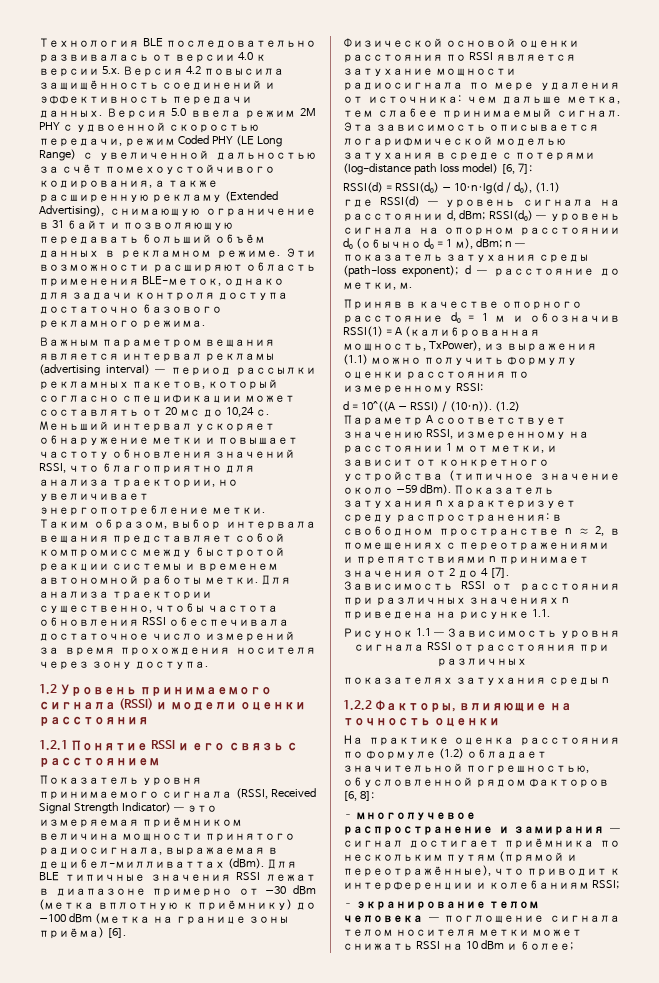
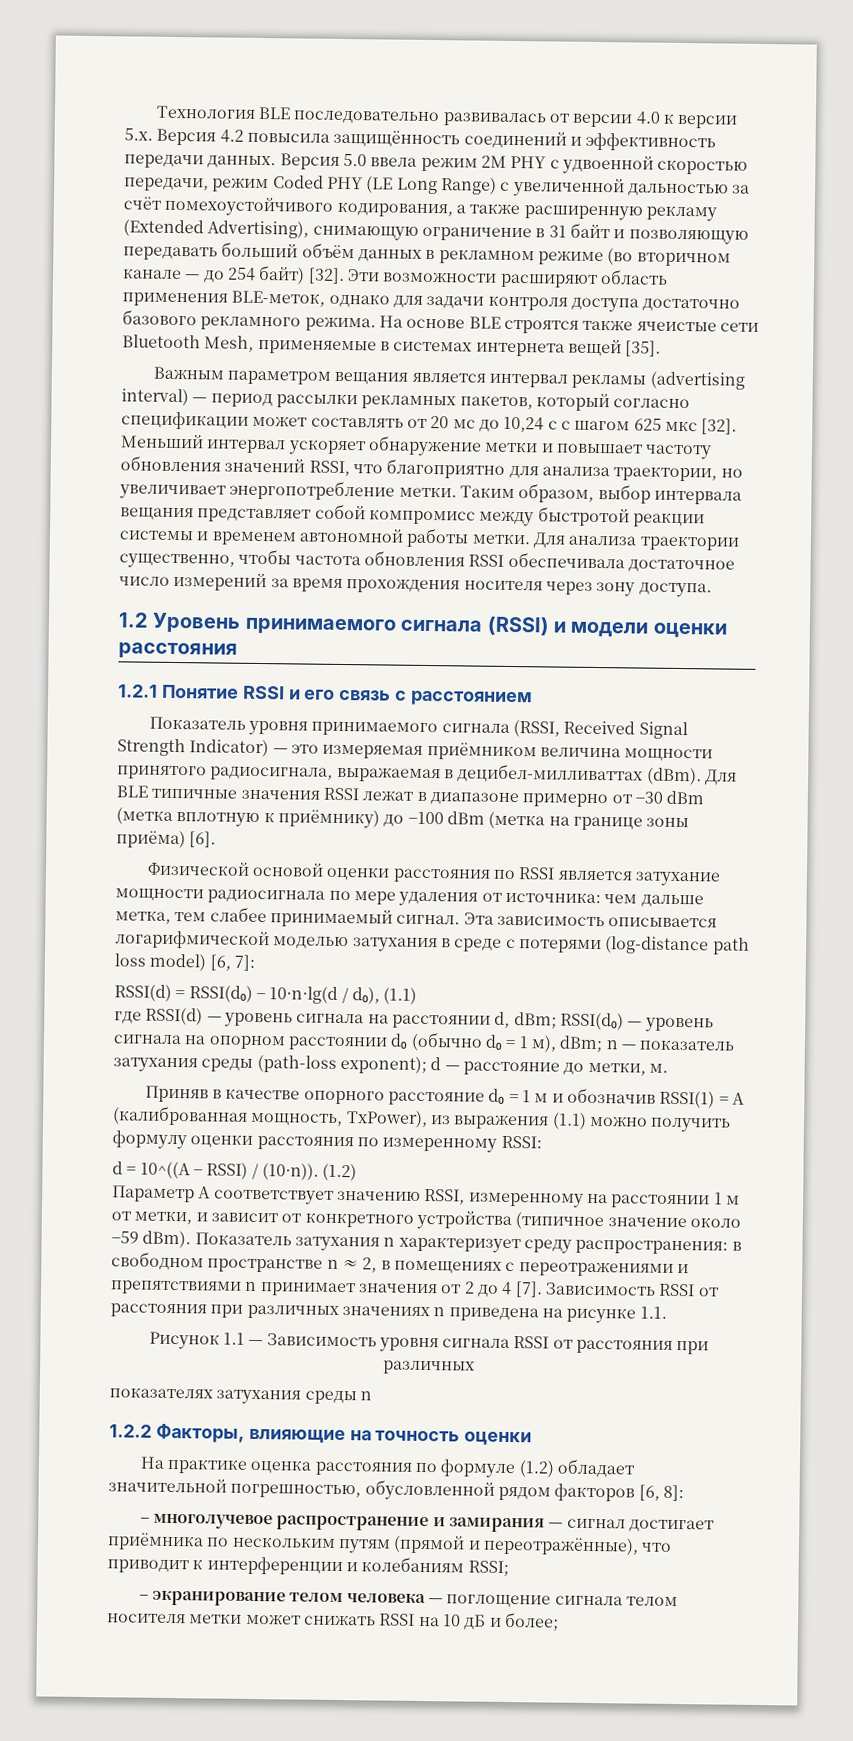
- Версия 5.0 ввела режим 2M PHY с удвоенной скоростью передачи, режим Coded PHY (LE Long Range) с увеличенной дальностью за счёт помехоустойчивого кодирования, а также расширенную рекламу (Extended Advertising), снимающую ограничение в 31 байт и позволяющую передавать больший объём данных в рекламном режиме.
+ Версия 5.0 ввела режим 2M PHY с удвоенной скоростью передачи, режим Coded PHY (LE Long Range) с увеличенной дальностью за счёт помехоустойчивого кодирования, а также расширенную рекламу (Extended Advertising), снимающую ограничение в 31 байт и позволяющую передавать больший объём данных в рекламном режиме (во вторичном канале — до 254 байт) [32].
+ На основе BLE строятся также ячеистые сети Bluetooth Mesh, применяемые в системах интернета вещей [35].
- Важным параметром вещания является интервал рекламы (advertising interval) — период рассылки рекламных пакетов, который согласно спецификации может составлять от 20 мс до 10,24 с.
+ Важным параметром вещания является интервал рекламы (advertising interval) — период рассылки рекламных пакетов, который согласно спецификации может составлять от 20 мс до 10,24 с с шагом 625 мкс [32].
- – экранирование телом человека — поглощение сигнала телом носителя метки может снижать RSSI на 10 dBm и более;
+ – экранирование телом человека — поглощение сигнала телом носителя метки может снижать RSSI на 10 дБ и более;

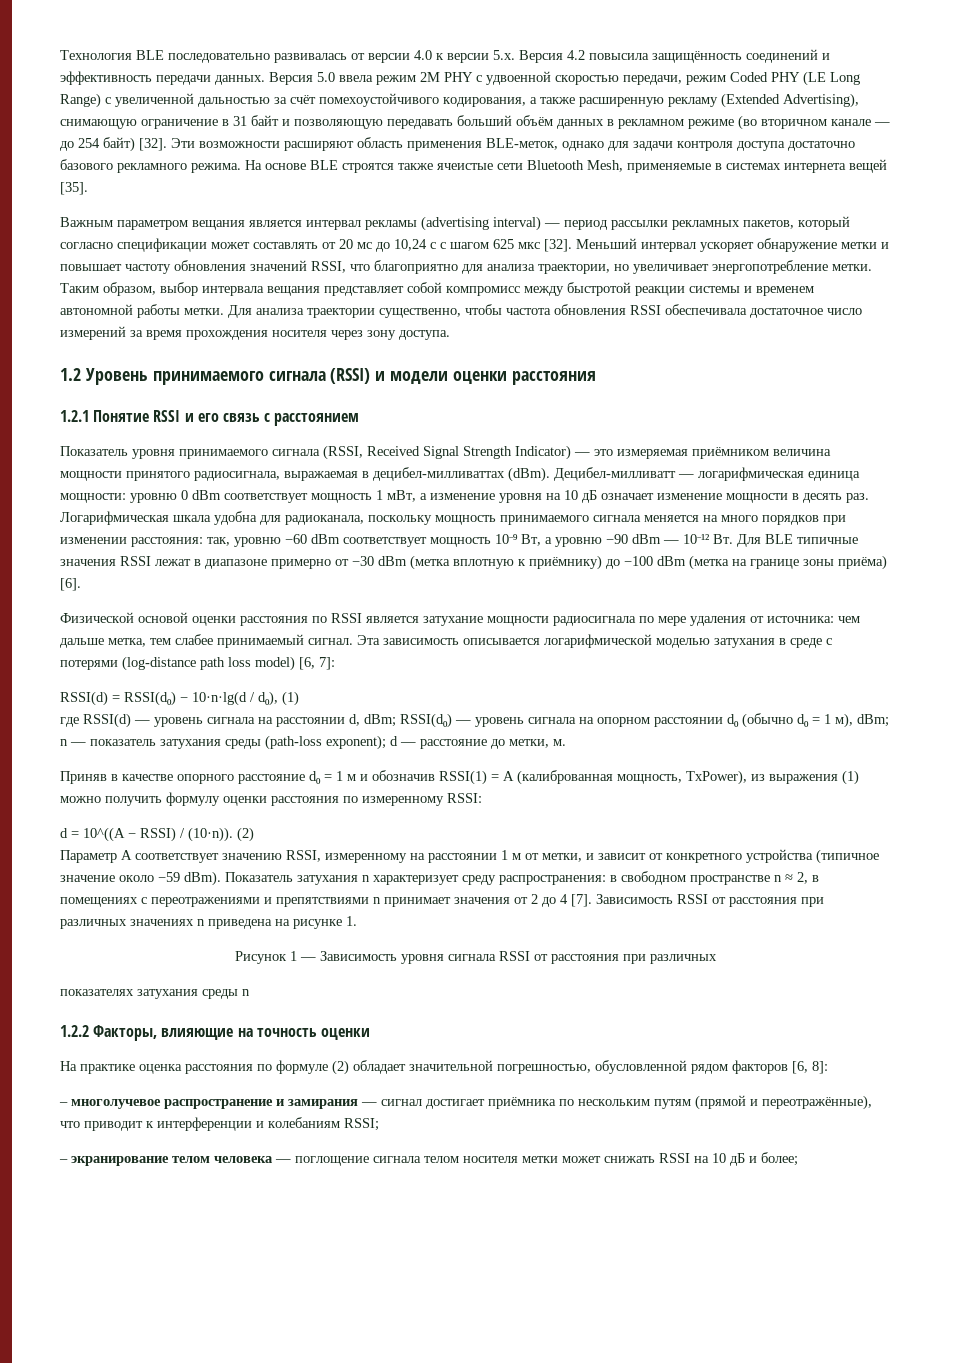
- Для BLE типичные значения RSSI лежат в диапазоне примерно от −30 dBm (метка вплотную к приёмнику) до −100 dBm (метка на границе зоны приёма) [6].
+ Децибел-милливатт — логарифмическая единица мощности: уровню 0 dBm соответствует мощность 1 мВт, а изменение уровня на 10 дБ означает изменение мощности в десять раз. Логарифмическая шкала удобна для радиоканала, поскольку мощность принимаемого сигнала меняется на много порядков при изменении расстояния: так, уровню −60 dBm соответствует мощность 10⁻⁹ Вт, а уровню −90 dBm — 10⁻¹² Вт. Для BLE типичные значения RSSI лежат в диапазоне примерно от −30 dBm (метка вплотную к приёмнику) до −100 dBm (метка на границе зоны приёма) [6].
- RSSI(d) = RSSI(d₀) − 10·n·lg(d / d₀), (1.1)
+ RSSI(d) = RSSI(d₀) − 10·n·lg(d / d₀), (1)
- Приняв в качестве опорного расстояние d₀ = 1 м и обозначив RSSI(1) = A (калиброванная мощность, TxPower), из выражения (1.1) можно получить формулу оценки расстояния по измеренному RSSI:
+ Приняв в качестве опорного расстояние d₀ = 1 м и обозначив RSSI(1) = A (калиброванная мощность, TxPower), из выражения (1) можно получить формулу оценки расстояния по измеренному RSSI:
- d = 10^((A − RSSI) / (10·n)). (1.2)
+ d = 10^((A − RSSI) / (10·n)). (2)
- Зависимость RSSI от расстояния при различных значениях n приведена на рисунке 1.1.
+ Зависимость RSSI от расстояния при различных значениях n приведена на рисунке 1.
- Рисунок 1.1 — Зависимость уровня сигнала RSSI от расстояния при различных
+ Рисунок 1 — Зависимость уровня сигнала RSSI от расстояния при различных
- На практике оценка расстояния по формуле (1.2) обладает значительной погрешностью, обусловленной рядом факторов [6, 8]:
+ На практике оценка расстояния по формуле (2) обладает значительной погрешностью, обусловленной рядом факторов [6, 8]:

